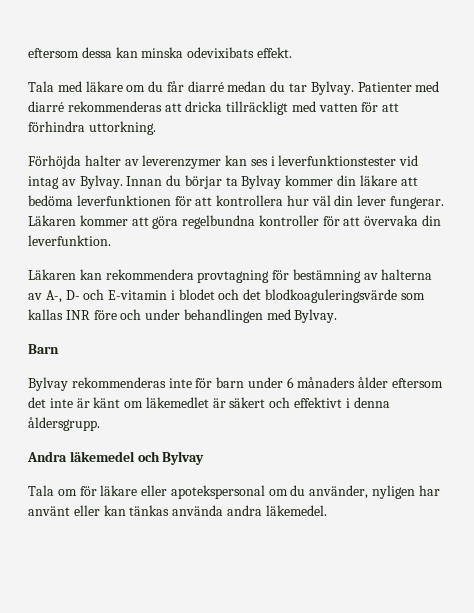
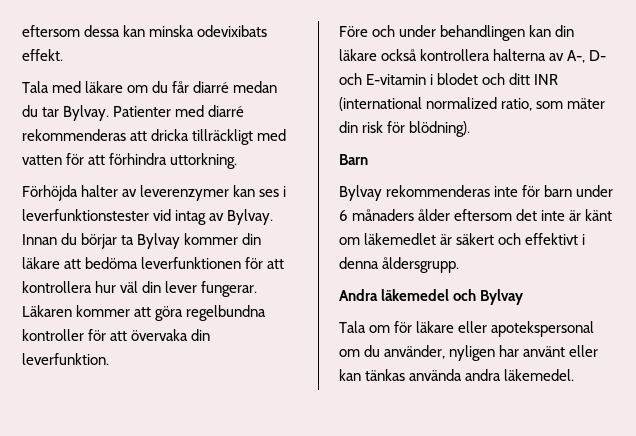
- Läkaren kan rekommendera provtagning för bestämning av halterna av A-, D- och E-vitamin i blodet och det blodkoaguleringsvärde som kallas INR före och under behandlingen med Bylvay.
+ Före och under behandlingen kan din läkare också kontrollera halterna av A-, D- och E-vitamin i blodet och ditt INR (international normalized ratio, som mäter din risk för blödning).

